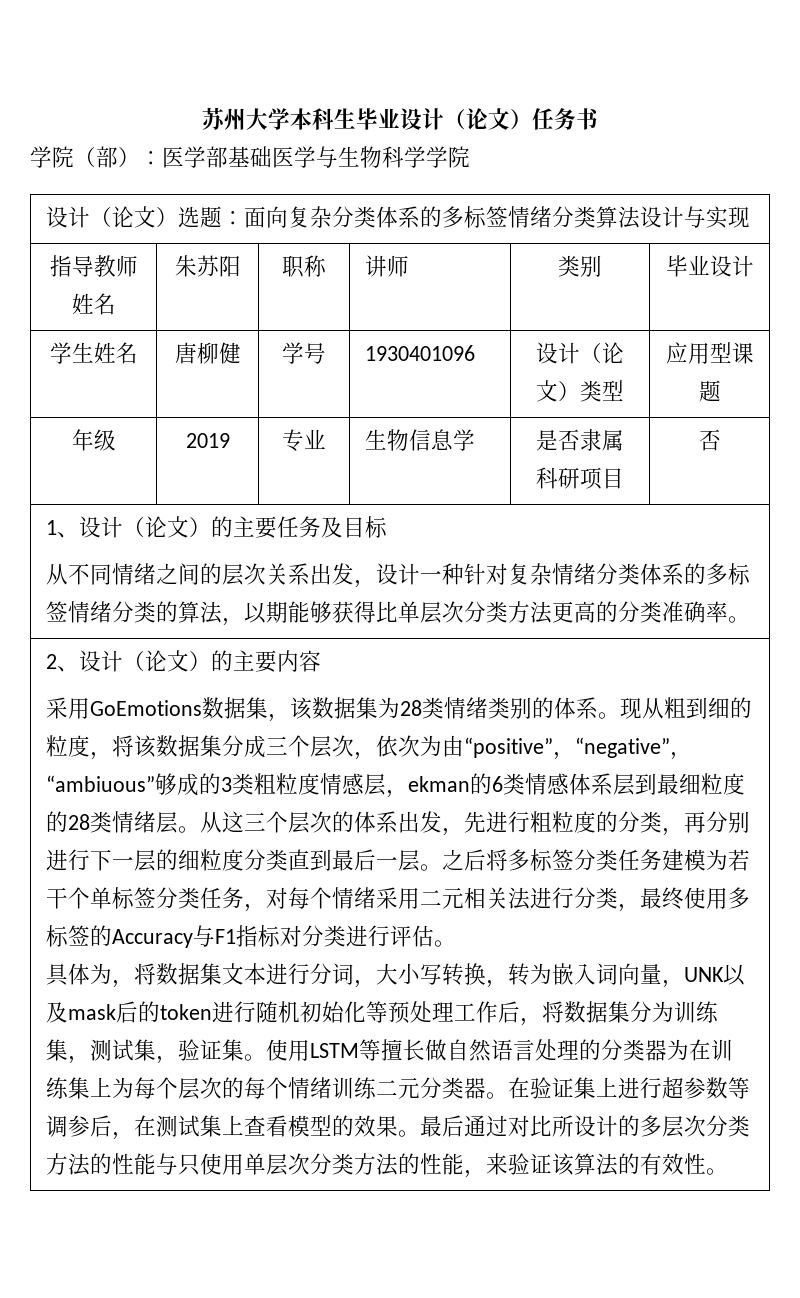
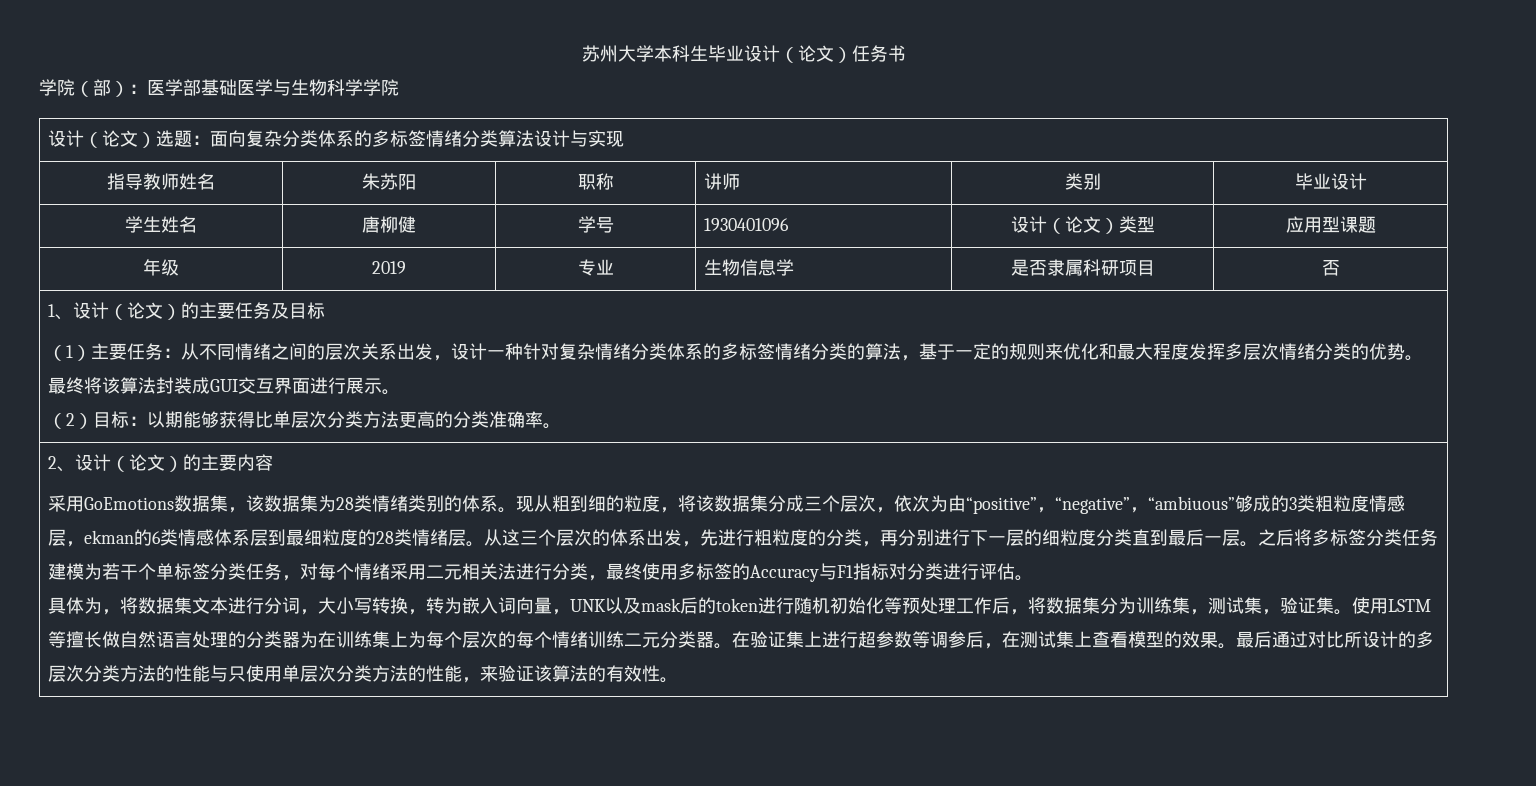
- 从不同情绪之间的层次关系出发，设计一种针对复杂情绪分类体系的多标签情绪分类的算法，以期能够获得比单层次分类方法更高的分类准确率。
+ （1）主要任务：从不同情绪之间的层次关系出发，设计一种针对复杂情绪分类体系的多标签情绪分类的算法，基于一定的规则来优化和最大程度发挥多层次情绪分类的优势。最终将该算法封装成GUI交互界面进行展示。
+ （2）目标：以期能够获得比单层次分类方法更高的分类准确率。

